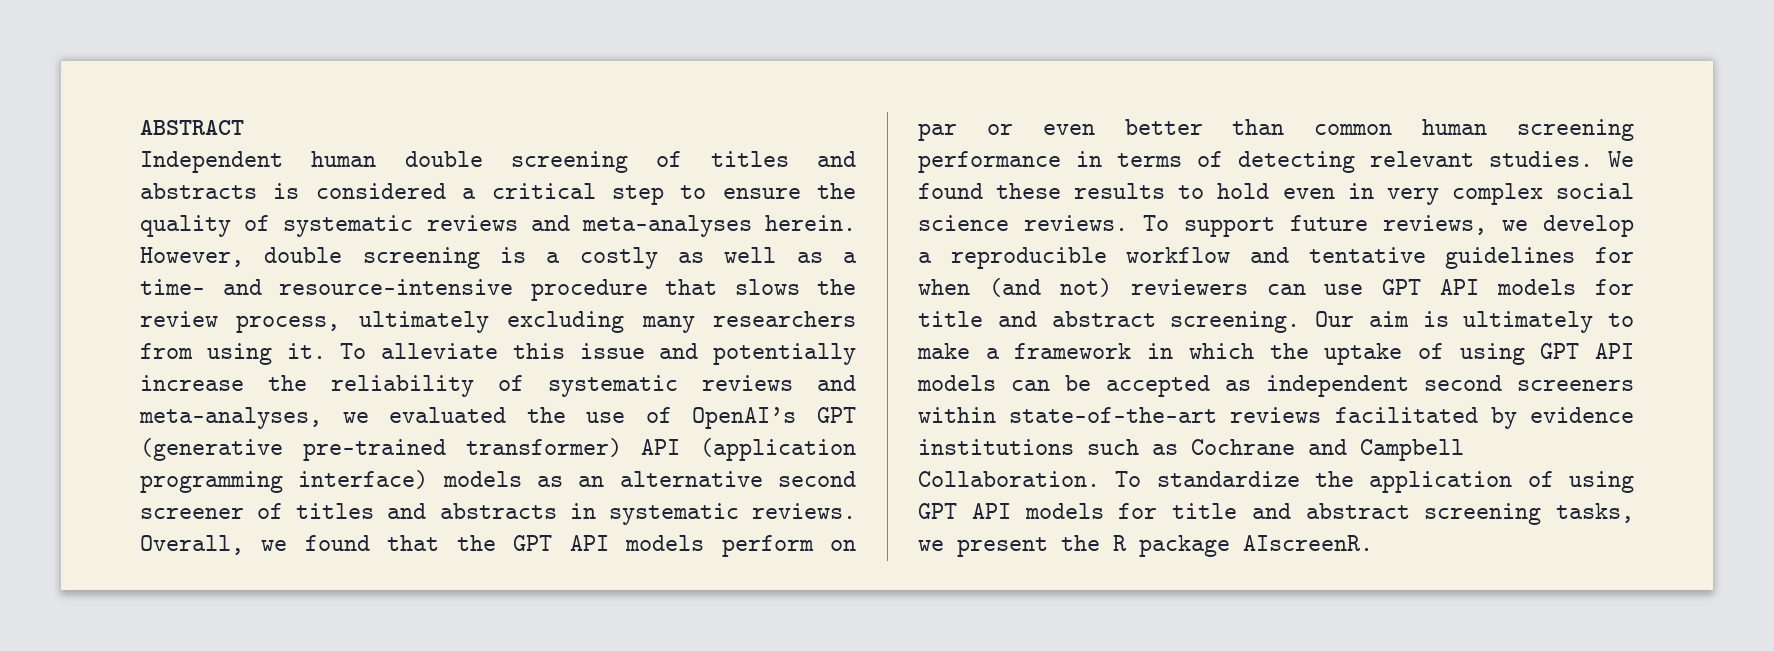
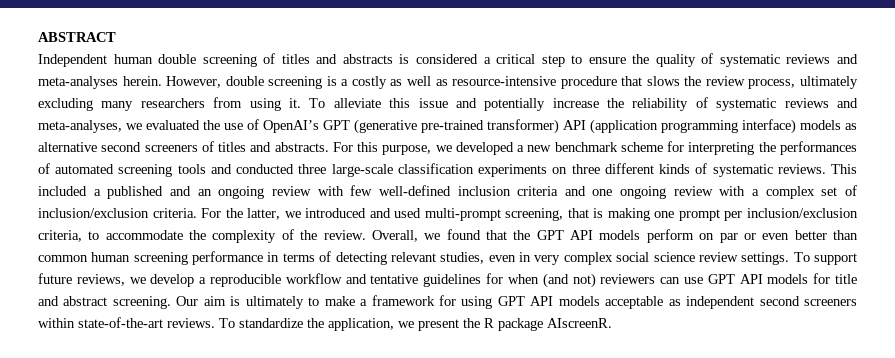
- However, double screening is a costly as well as a time- and resource-intensive procedure that slows the review process, ultimately excluding many researchers from using it.
+ However, double screening is a costly as well as resource-intensive procedure that slows the review process, ultimately excluding many researchers from using it.
- To alleviate this issue and potentially increase the reliability of systematic reviews and meta-analyses, we evaluated the use of OpenAI’s GPT (generative pre-trained transformer) API (application programming interface) models as an alternative second screener of titles and abstracts in systematic reviews.
+ To alleviate this issue and potentially increase the reliability of systematic reviews and meta-analyses, we evaluated the use of OpenAI’s GPT (generative pre-trained transformer) API (application programming interface) models as alternative second screeners of titles and abstracts. For this purpose, we developed a new benchmark scheme for interpreting the performances of automated screening tools and conducted three large-scale classification experiments on three different kinds of systematic reviews. This included a published and an ongoing review with few well-defined inclusion criteria and one ongoing review with a complex set of inclusion/exclusion criteria. For the latter, we introduced and used multi-prompt screening, that is making one prompt per inclusion/exclusion criteria, to accommodate the complexity of the review.
- Overall, we found that the GPT API models perform on par or even better than common human screening performance in terms of detecting relevant studies. We found these results to hold even in very complex social science reviews.
+ Overall, we found that the GPT API models perform on par or even better than common human screening performance in terms of detecting relevant studies, even in very complex social science review settings.
- Our aim is ultimately to make a framework in which the uptake of using GPT API models can be accepted as independent second screeners within state-of-the-art reviews facilitated by evidence institutions such as Cochrane and Campbell Collaboration. To standardize the application of using GPT API models for title and abstract screening tasks, we present the R package AIscreenR.
+ Our aim is ultimately to make a framework for using GPT API models acceptable as independent second screeners within state-of-the-art reviews. To standardize the application, we present the R package AIscreenR.

